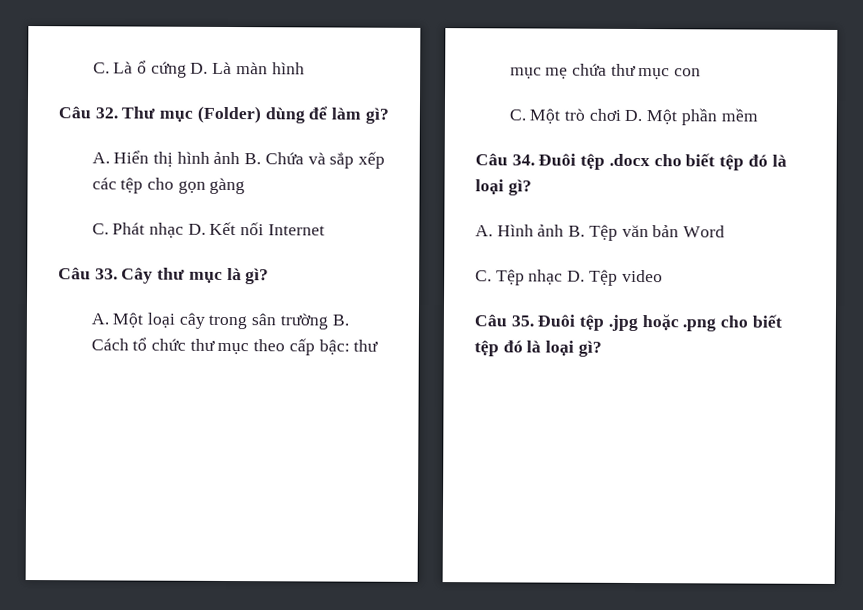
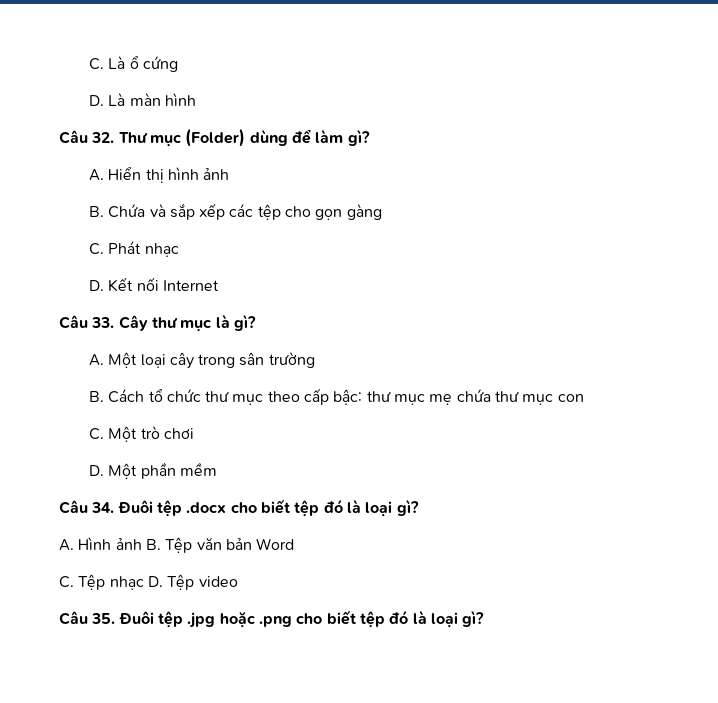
- C. Là ổ cứng D. Là màn hình
+ C. Là ổ cứng
+ D. Là màn hình
- A. Hiển thị hình ảnh B. Chứa và sắp xếp các tệp cho gọn gàng
+ A. Hiển thị hình ảnh
+ B. Chứa và sắp xếp các tệp cho gọn gàng
- C. Phát nhạc D. Kết nối Internet
+ C. Phát nhạc
+ D. Kết nối Internet
- A. Một loại cây trong sân trường B. Cách tổ chức thư mục theo cấp bậc: thư mục mẹ chứa thư mục con
+ A. Một loại cây trong sân trường
+ B. Cách tổ chức thư mục theo cấp bậc: thư mục mẹ chứa thư mục con
- C. Một trò chơi D. Một phần mềm
+ C. Một trò chơi
+ D. Một phần mềm

